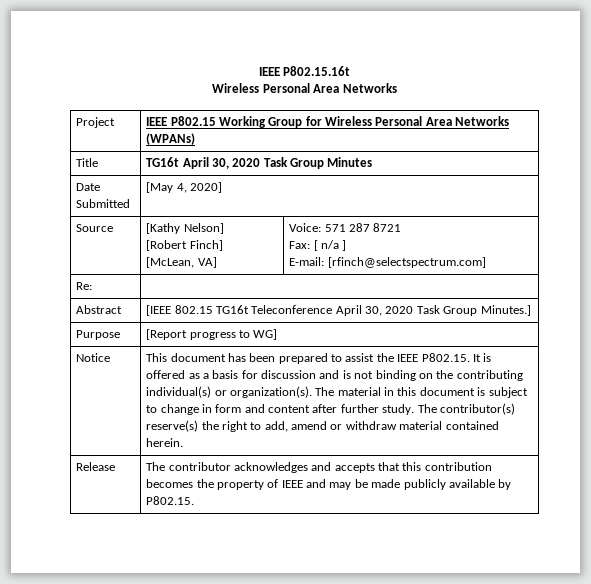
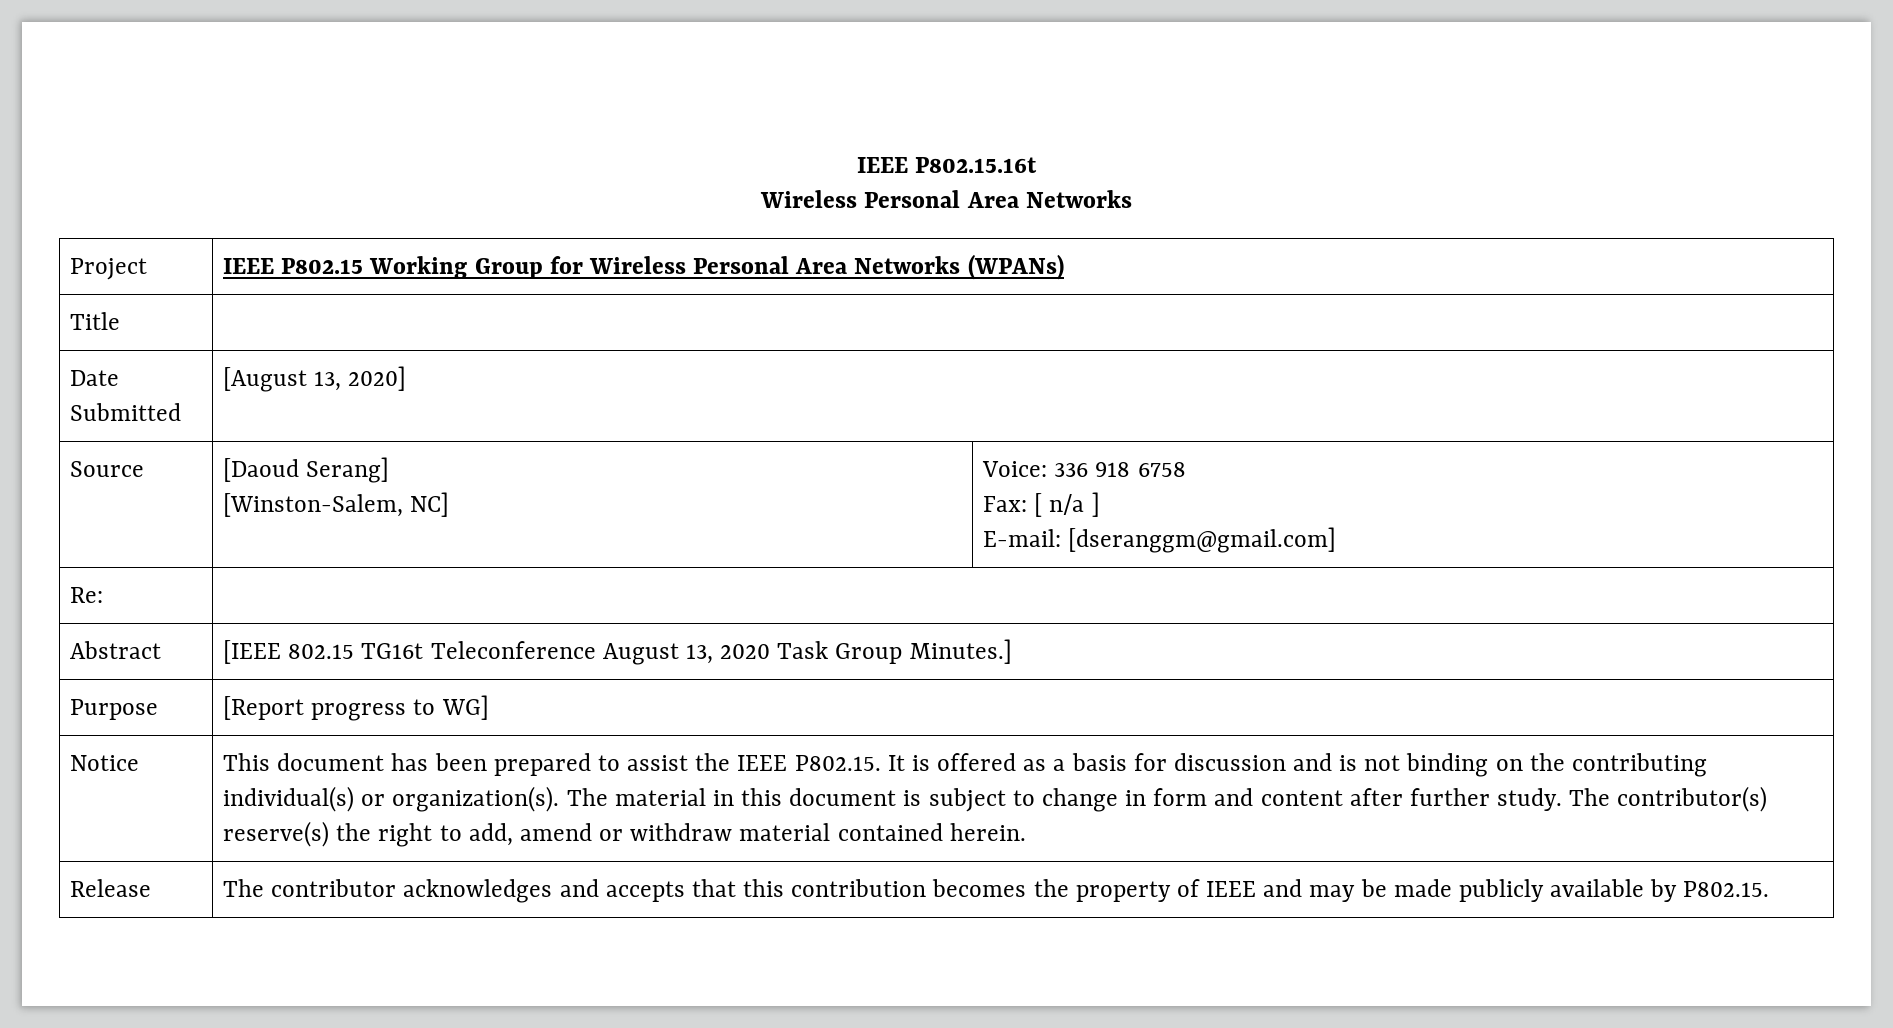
- Title | TG16t April 30, 2020 Task Group Minutes
+ Title |
- Date Submitted | [May 4, 2020]
+ Date Submitted | [August 13, 2020]
- Source | [Kathy Nelson]
- [Robert Finch]
- [McLean, VA] | Voice: 571 287 8721
+ Source | [Daoud Serang]
+ [Winston-Salem, NC] | Voice: 336 918 6758
  Fax: [ n/a ]
- E-mail: [rfinch@selectspectrum.com]
+ E-mail: [dseranggm@gmail.com]
- Abstract | [IEEE 802.15 TG16t Teleconference April 30, 2020 Task Group Minutes.]
+ Abstract | [IEEE 802.15 TG16t Teleconference August 13, 2020 Task Group Minutes.]

